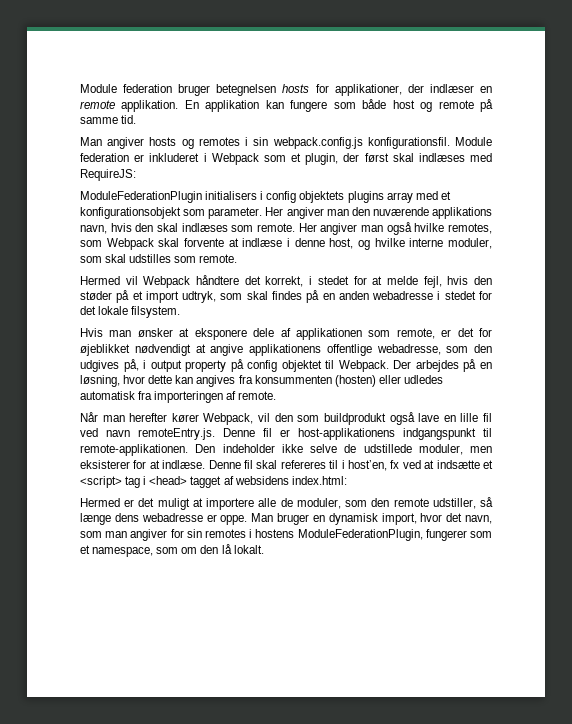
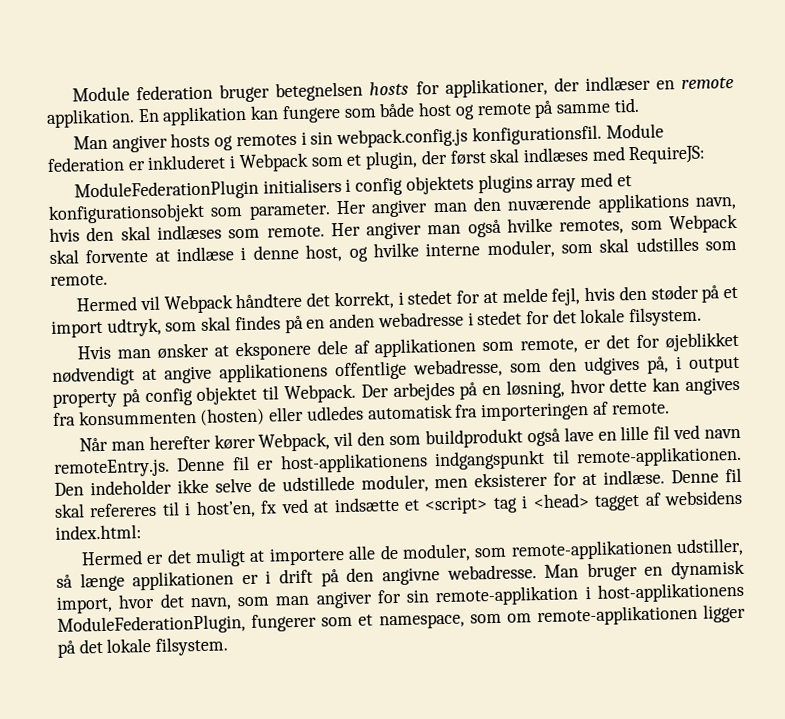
- Hermed er det muligt at importere alle de moduler, som den remote udstiller, så længe dens webadresse er oppe.
+ Hermed er det muligt at importere alle de moduler, som remote-applikationen udstiller, så længe applikationen er i drift på den angivne webadresse.
- Man bruger en dynamisk import, hvor det navn, som man angiver for sin remotes i hostens ModuleFederationPlugin, fungerer som et namespace, som om den lå lokalt.
+ Man bruger en dynamisk import, hvor det navn, som man angiver for sin remote-applikation i host-applikationens ModuleFederationPlugin, fungerer som et namespace, som om remote-applikationen ligger på det lokale filsystem.

